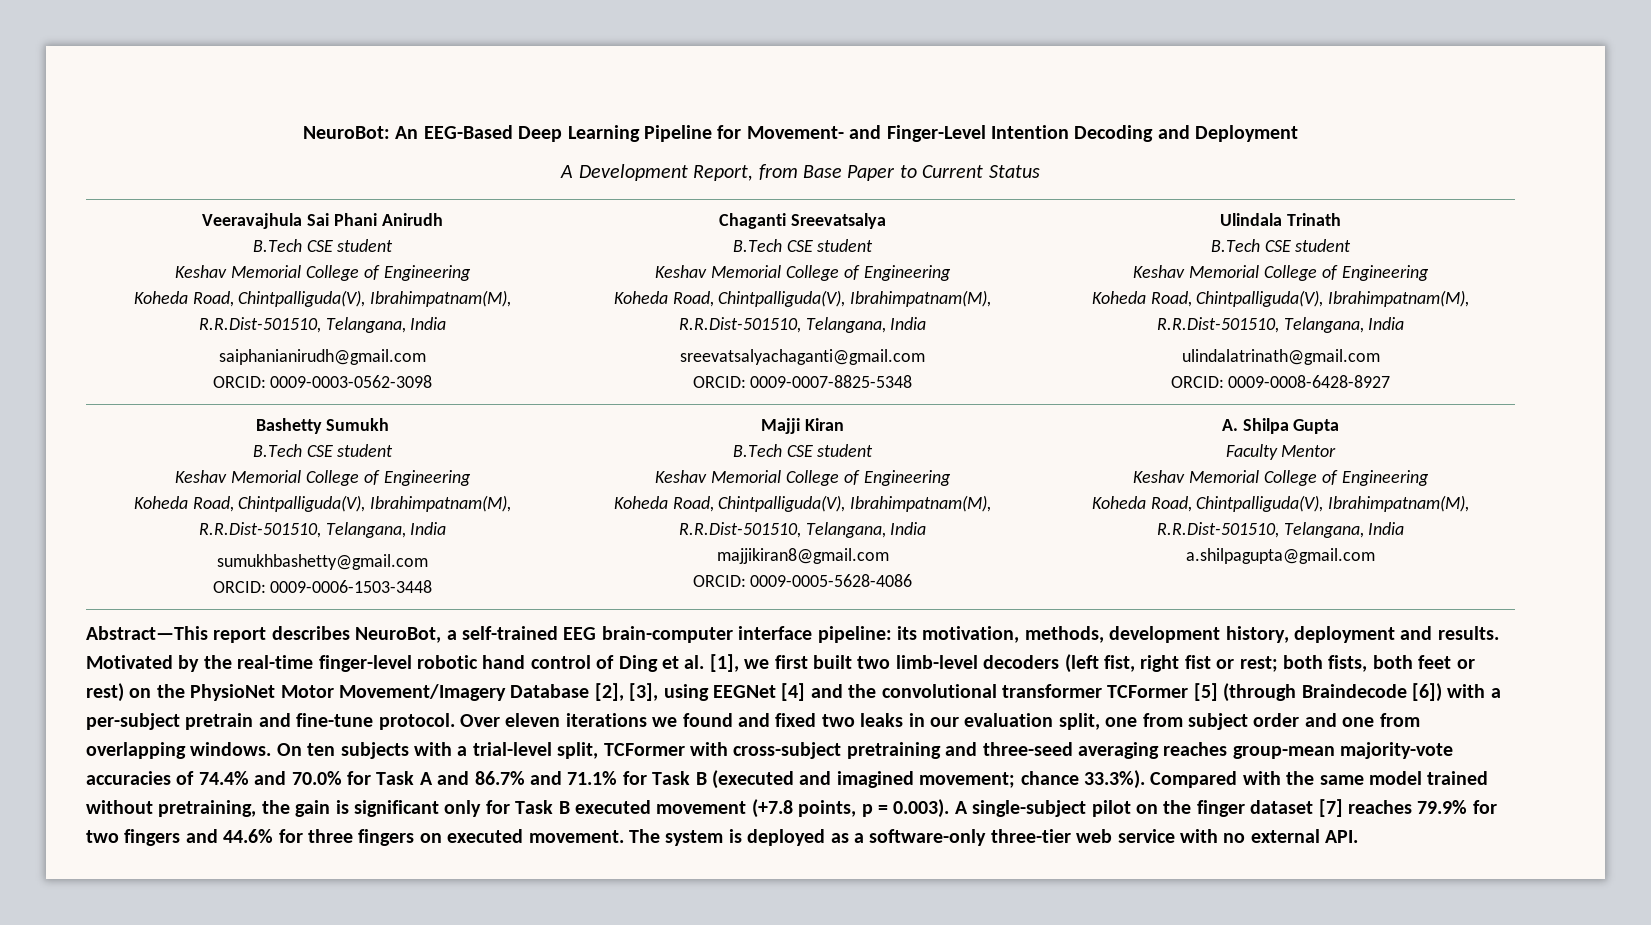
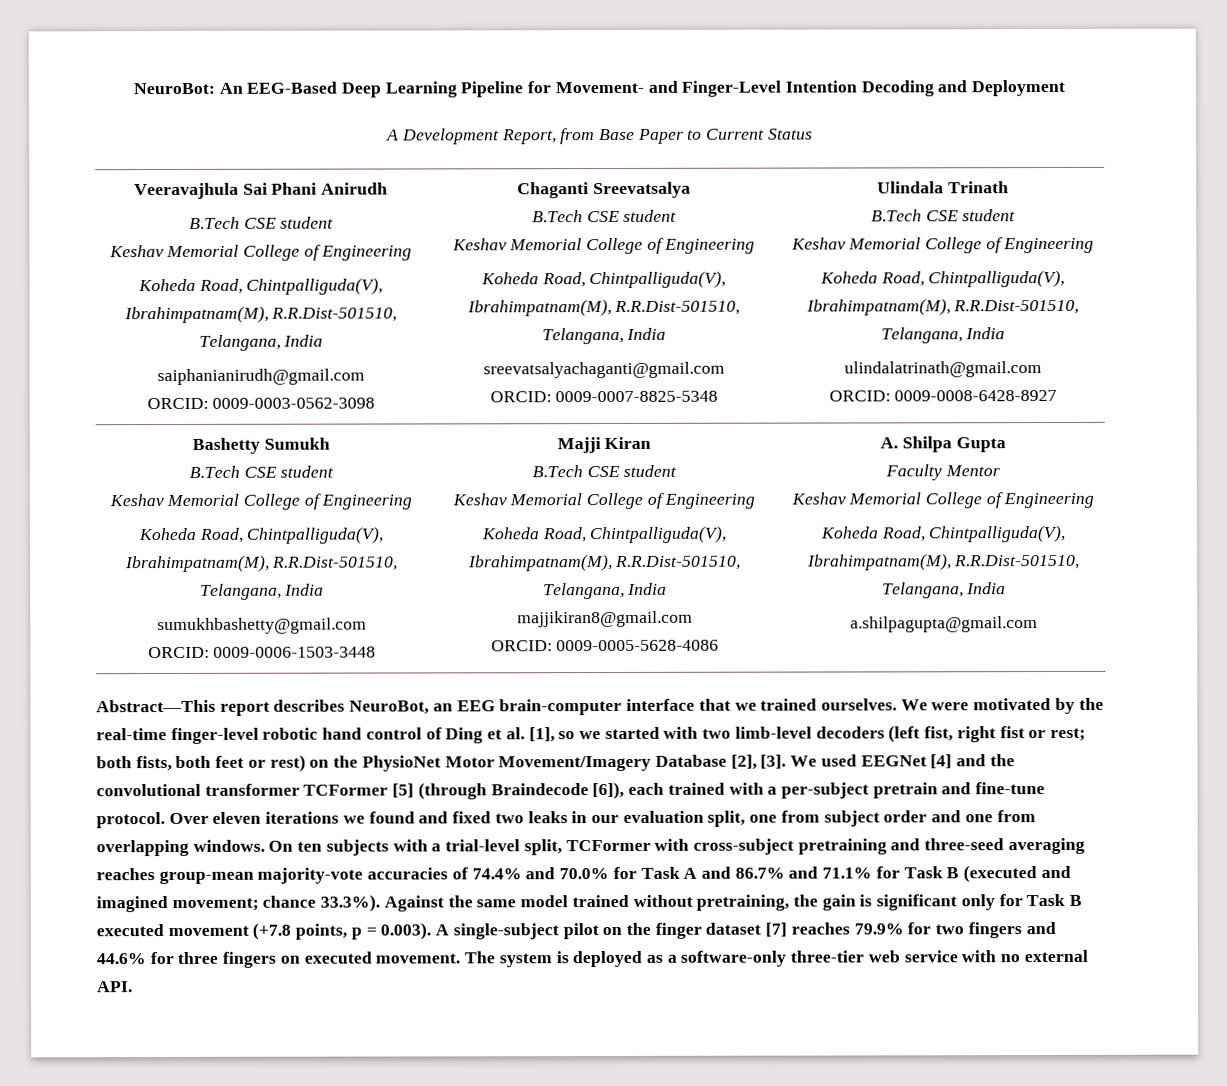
- Abstract—This report describes NeuroBot, a self-trained EEG brain-computer interface pipeline: its motivation, methods, development history, deployment and results. Motivated by the real-time finger-level robotic hand control of Ding et al. [1], we first built two limb-level decoders (left fist, right fist or rest; both fists, both feet or rest) on the PhysioNet Motor Movement/Imagery Database [2], [3], using EEGNet [4] and the convolutional transformer TCFormer [5] (through Braindecode [6]) with a per-subject pretrain and fine-tune protocol.
+ Abstract—This report describes NeuroBot, an EEG brain-computer interface that we trained ourselves. We were motivated by the real-time finger-level robotic hand control of Ding et al. [1], so we started with two limb-level decoders (left fist, right fist or rest; both fists, both feet or rest) on the PhysioNet Motor Movement/Imagery Database [2], [3]. We used EEGNet [4] and the convolutional transformer TCFormer [5] (through Braindecode [6]), each trained with a per-subject pretrain and fine-tune protocol.
- chance 33.3%). Compared with the same model trained without pretraining, the gain is significant only for Task B executed movement (+7.8 points, p = 0.003). A single-subject pilot on the finger dataset [7] reaches 79.9% for two fingers and 44.6% for three fingers on executed movement.
+ chance 33.3%). Against the same model trained without pretraining, the gain is significant only for Task B executed movement (+7.8 points, p = 0.003). A single-subject pilot on the finger dataset [7] reaches 79.9% for two fingers and 44.6% for three fingers on executed movement.

